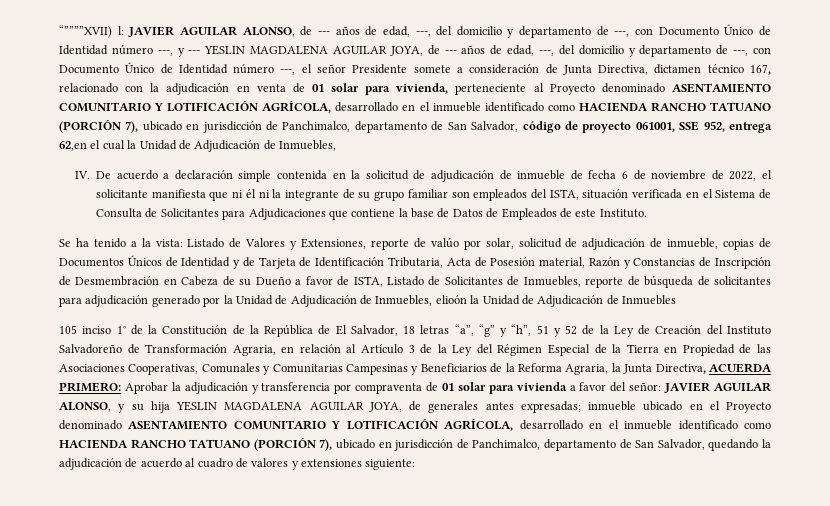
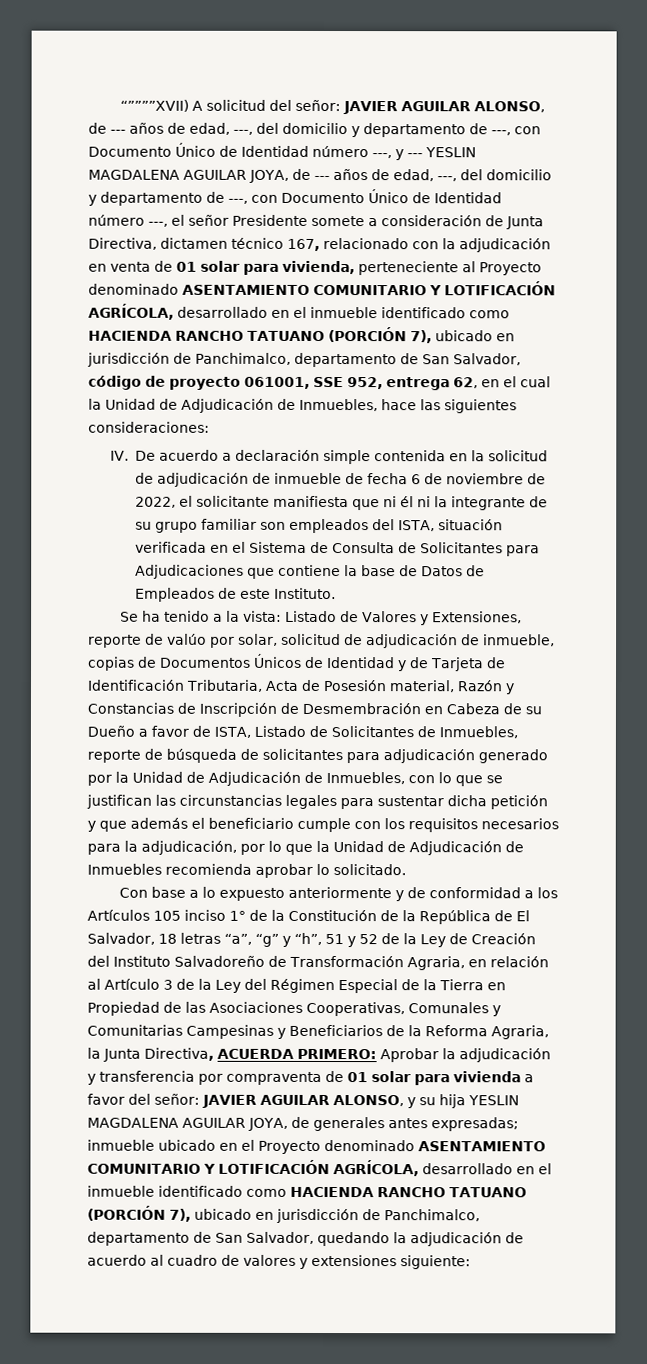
- “””””XVII) l:
+ “””””XVII) A solicitud del señor:
- JAVIER AGUILAR ALONSO, de --- años de edad, ---, del domicilio y departamento de ---, con Documento Único de Identidad número ---, y --- YESLIN MAGDALENA AGUILAR JOYA, de --- años de edad, ---, del domicilio y departamento de ---, con Documento Único de Identidad número ---, el señor Presidente somete a consideración de Junta Directiva, dictamen técnico 167, relacionado con la adjudicación en venta de 01 solar para vivienda, perteneciente al Proyecto denominado ASENTAMIENTO COMUNITARIO Y LOTIFICACIÓN AGRÍCOLA, desarrollado en el inmueble identificado como HACIENDA RANCHO TATUANO (PORCIÓN 7), ubicado en jurisdicción de Panchimalco, departamento de San Salvador, código de proyecto 061001, SSE 952, entrega 62,en el cual la Unidad de Adjudicación de Inmuebles,
+ JAVIER AGUILAR ALONSO, de --- años de edad, ---, del domicilio y departamento de ---, con Documento Único de Identidad número ---, y --- YESLIN MAGDALENA AGUILAR JOYA, de --- años de edad, ---, del domicilio y departamento de ---, con Documento Único de Identidad número ---, el señor Presidente somete a consideración de Junta Directiva, dictamen técnico 167, relacionado con la adjudicación en venta de 01 solar para vivienda, perteneciente al Proyecto denominado ASENTAMIENTO COMUNITARIO Y LOTIFICACIÓN AGRÍCOLA, desarrollado en el inmueble identificado como HACIENDA RANCHO TATUANO (PORCIÓN 7), ubicado en jurisdicción de Panchimalco, departamento de San Salvador, código de proyecto 061001, SSE 952, entrega 62, en el cual la Unidad de Adjudicación de Inmuebles, hace las siguientes consideraciones:
- Listado de Valores y Extensiones, reporte de valúo por solar, solicitud de adjudicación de inmueble, copias de Documentos Únicos de Identidad y de Tarjeta de Identificación Tributaria, Acta de Posesión material, Razón y Constancias de Inscripción de Desmembración en Cabeza de su Dueño a favor de ISTA, Listado de Solicitantes de Inmuebles, reporte de búsqueda de solicitantes para adjudicación generado por la Unidad de Adjudicación de Inmuebles, elioón la Unidad de Adjudicación de Inmuebles
- 105 inciso 1° de la Constitución de la República de El Salvador, 18 letras “a”, “g” y “h”, 51 y 52 de la Ley de Creación del Instituto Salvadoreño de Transformación Agraria, en relación al Artículo 3 de la Ley del Régimen Especial de la Tierra en Propiedad de las Asociaciones Cooperativas, Comunales y Comunitarias Campesinas y Beneficiarios de la Reforma Agraria, la Junta Directiva, ACUERDA PRIMERO:
+ Listado de Valores y Extensiones, reporte de valúo por solar, solicitud de adjudicación de inmueble, copias de Documentos Únicos de Identidad y de Tarjeta de Identificación Tributaria, Acta de Posesión material, Razón y Constancias de Inscripción de Desmembración en Cabeza de su Dueño a favor de ISTA, Listado de Solicitantes de Inmuebles, reporte de búsqueda de solicitantes para adjudicación generado por la Unidad de Adjudicación de Inmuebles, con lo que se justifican las circunstancias legales para sustentar dicha petición y que además el beneficiario cumple con los requisitos necesarios para la adjudicación, por lo que la Unidad de Adjudicación de Inmuebles recomienda aprobar lo solicitado.
+ Con base a lo expuesto anteriormente y de conformidad a los Artículos 105 inciso 1° de la Constitución de la República de El Salvador, 18 letras “a”, “g” y “h”, 51 y 52 de la Ley de Creación del Instituto Salvadoreño de Transformación Agraria, en relación al Artículo 3 de la Ley del Régimen Especial de la Tierra en Propiedad de las Asociaciones Cooperativas, Comunales y Comunitarias Campesinas y Beneficiarios de la Reforma Agraria, la Junta Directiva, ACUERDA PRIMERO:

